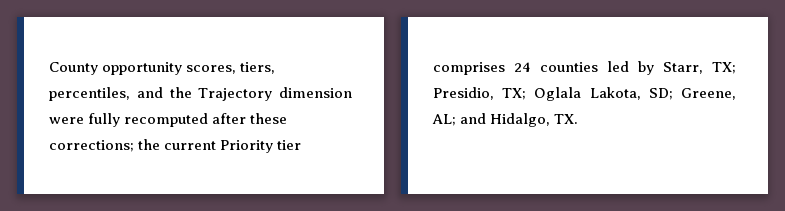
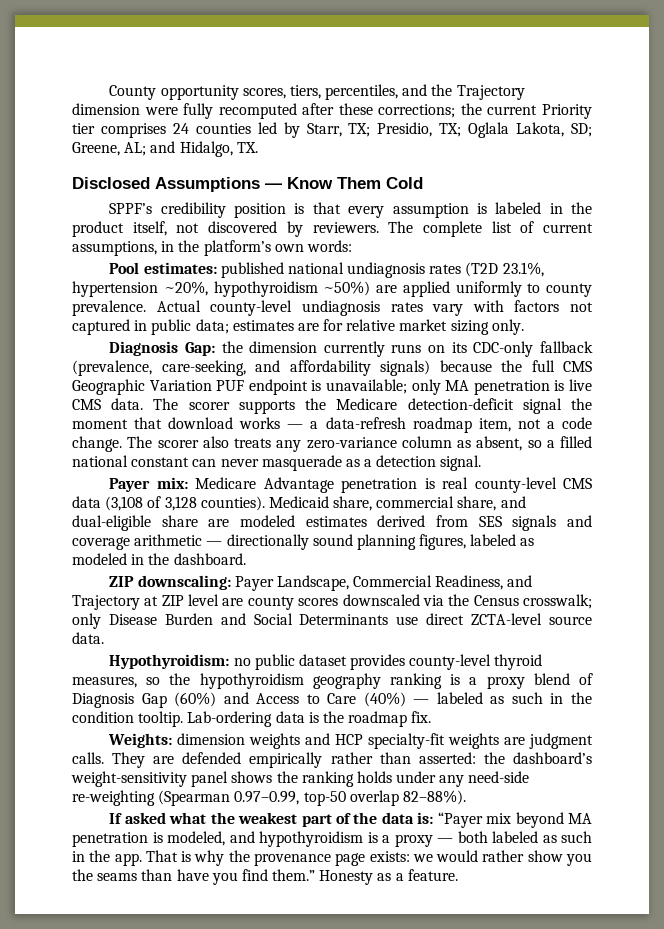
+ Disclosed Assumptions — Know Them Cold
+ SPPF’s credibility position is that every assumption is labeled in the product itself, not discovered by reviewers. The complete list of current assumptions, in the platform’s own words:
+ Pool estimates: published national undiagnosis rates (T2D 23.1%, hypertension ~20%, hypothyroidism ~50%) are applied uniformly to county prevalence. Actual county-level undiagnosis rates vary with factors not captured in public data; estimates are for relative market sizing only.
+ Diagnosis Gap: the dimension currently runs on its CDC-only fallback (prevalence, care-seeking, and affordability signals) because the full CMS Geographic Variation PUF endpoint is unavailable; only MA penetration is live CMS data. The scorer supports the Medicare detection-deficit signal the moment that download works — a data-refresh roadmap item, not a code change. The scorer also treats any zero-variance column as absent, so a filled national constant can never masquerade as a detection signal.
+ Payer mix: Medicare Advantage penetration is real county-level CMS data (3,108 of 3,128 counties). Medicaid share, commercial share, and dual-eligible share are modeled estimates derived from SES signals and coverage arithmetic — directionally sound planning figures, labeled as modeled in the dashboard.
+ ZIP downscaling: Payer Landscape, Commercial Readiness, and Trajectory at ZIP level are county scores downscaled via the Census crosswalk; only Disease Burden and Social Determinants use direct ZCTA-level source data.
+ Hypothyroidism: no public dataset provides county-level thyroid measures, so the hypothyroidism geography ranking is a proxy blend of Diagnosis Gap (60%) and Access to Care (40%) — labeled as such in the condition tooltip. Lab-ordering data is the roadmap fix.
+ Weights: dimension weights and HCP specialty-fit weights are judgment calls. They are defended empirically rather than asserted: the dashboard’s weight-sensitivity panel shows the ranking holds under any need-side re-weighting (Spearman 0.97–0.99, top-50 overlap 82–88%).
+ If asked what the weakest part of the data is: “Payer mix beyond MA penetration is modeled, and hypothyroidism is a proxy — both labeled as such in the app. That is why the provenance page exists: we would rather show you the seams than have you find them.” Honesty as a feature.

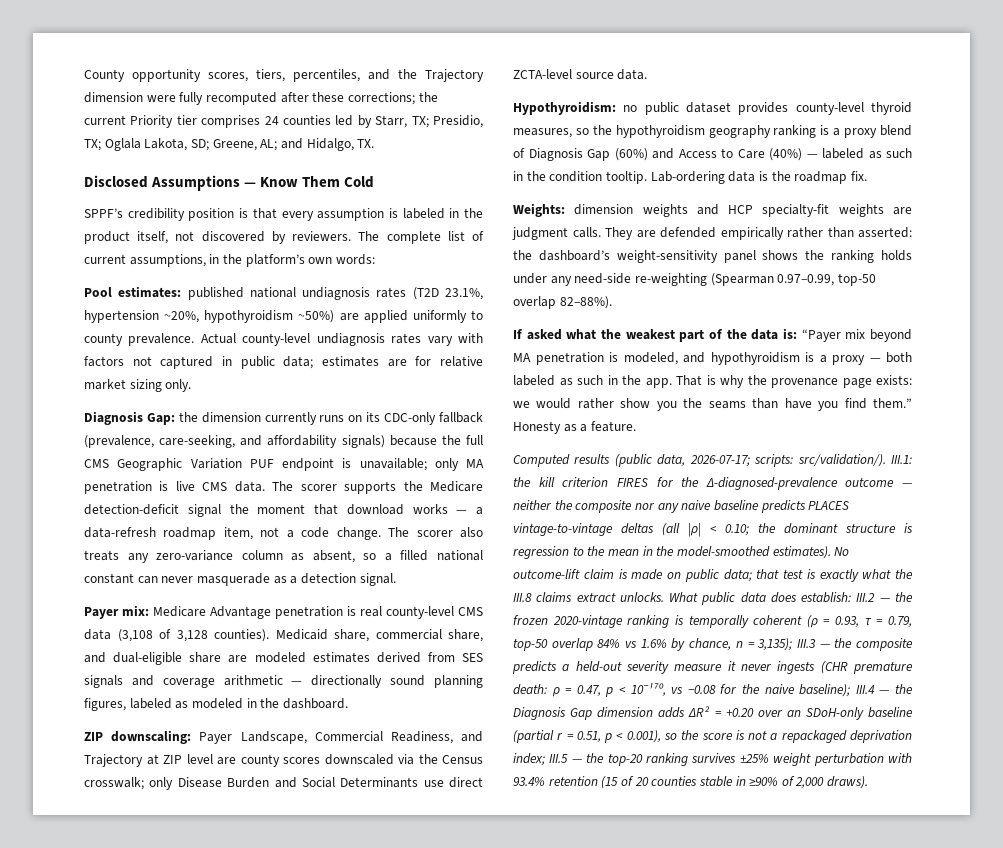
+ Computed results (public data, 2026-07-17; scripts: src/validation/). III.1: the kill criterion FIRES for the Δ-diagnosed-prevalence outcome — neither the composite nor any naive baseline predicts PLACES vintage-to-vintage deltas (all |ρ| < 0.10; the dominant structure is regression to the mean in the model-smoothed estimates). No outcome-lift claim is made on public data; that test is exactly what the III.8 claims extract unlocks. What public data does establish: III.2 — the frozen 2020-vintage ranking is temporally coherent (ρ = 0.93, τ = 0.79, top-50 overlap 84% vs 1.6% by chance, n = 3,135); III.3 — the composite predicts a held-out severity measure it never ingests (CHR premature death: ρ = 0.47, p < 10⁻¹⁷⁰, vs −0.08 for the naive baseline); III.4 — the Diagnosis Gap dimension adds ΔR² = +0.20 over an SDoH-only baseline (partial r = 0.51, p < 0.001), so the score is not a repackaged deprivation index; III.5 — the top-20 ranking survives ±25% weight perturbation with 93.4% retention (15 of 20 counties stable in ≥90% of 2,000 draws).

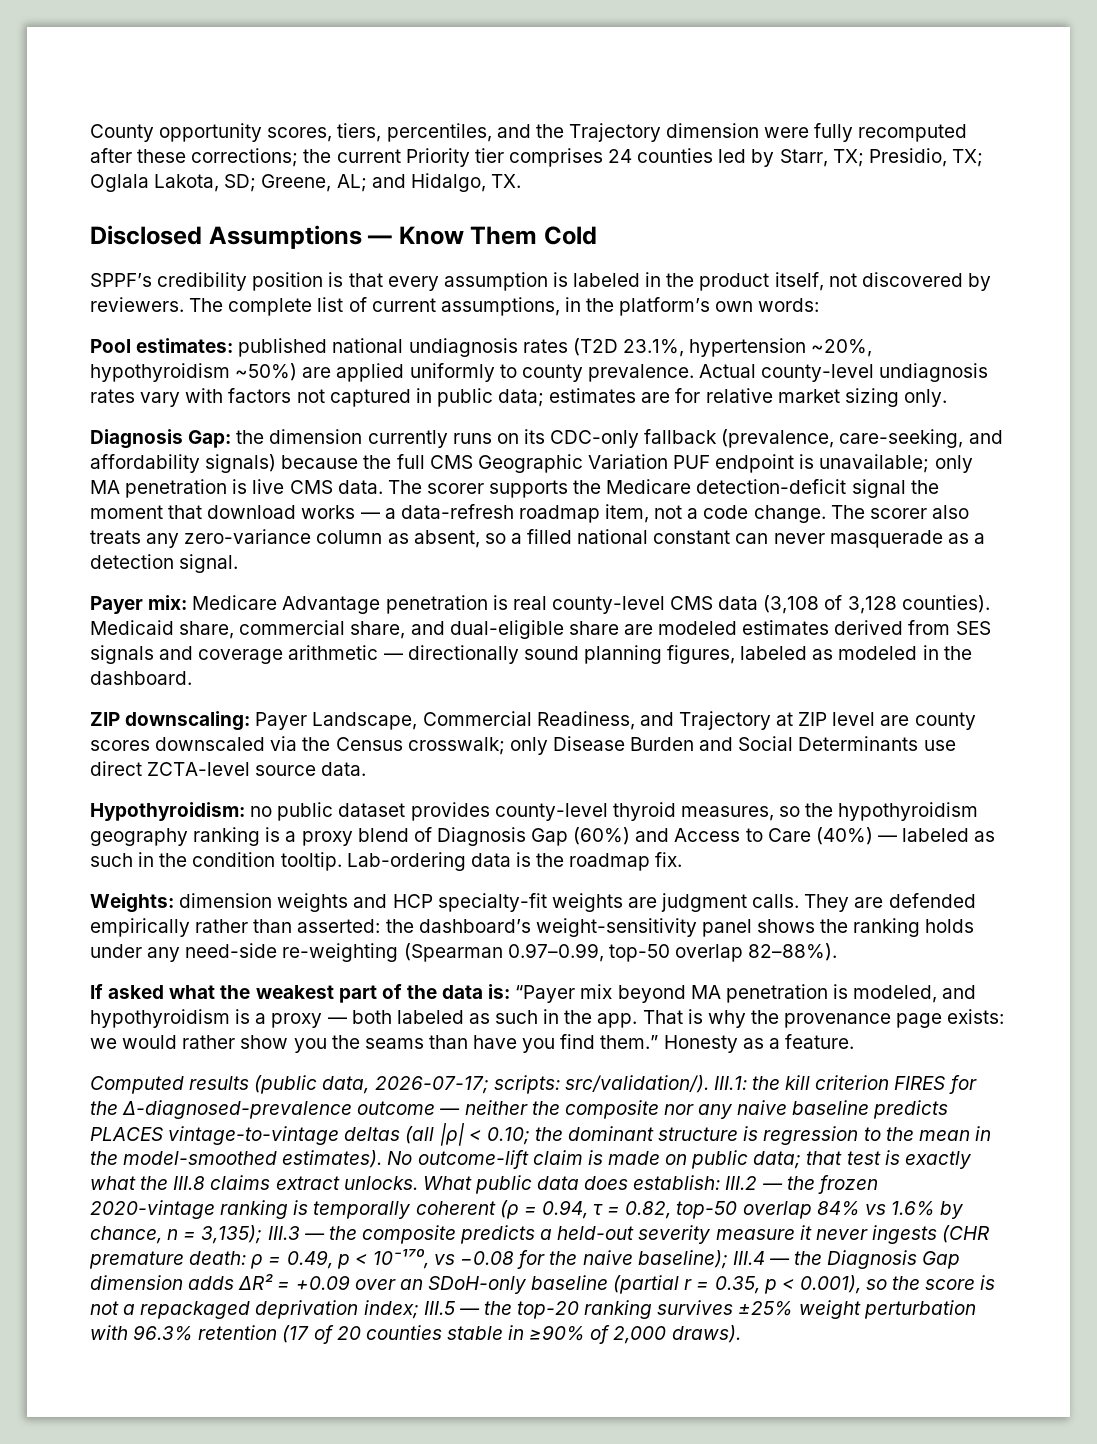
- III.2 — the frozen 2020-vintage ranking is temporally coherent (ρ = 0.93, τ = 0.79, top-50 overlap 84% vs 1.6% by chance, n = 3,135);
+ III.2 — the frozen 2020-vintage ranking is temporally coherent (ρ = 0.94, τ = 0.82, top-50 overlap 84% vs 1.6% by chance, n = 3,135);
- ρ = 0.47, p < 10⁻¹⁷⁰, vs −0.08 for the naive baseline);
+ ρ = 0.49, p < 10⁻¹⁷⁰, vs −0.08 for the naive baseline);
- III.4 — the Diagnosis Gap dimension adds ΔR² = +0.20 over an SDoH-only baseline (partial r = 0.51, p < 0.001), so the score is not a repackaged deprivation index;
+ III.4 — the Diagnosis Gap dimension adds ΔR² = +0.09 over an SDoH-only baseline (partial r = 0.35, p < 0.001), so the score is not a repackaged deprivation index;
- III.5 — the top-20 ranking survives ±25% weight perturbation with 93.4% retention (15 of 20 counties stable in ≥90% of 2,000 draws).
+ III.5 — the top-20 ranking survives ±25% weight perturbation with 96.3% retention (17 of 20 counties stable in ≥90% of 2,000 draws).

